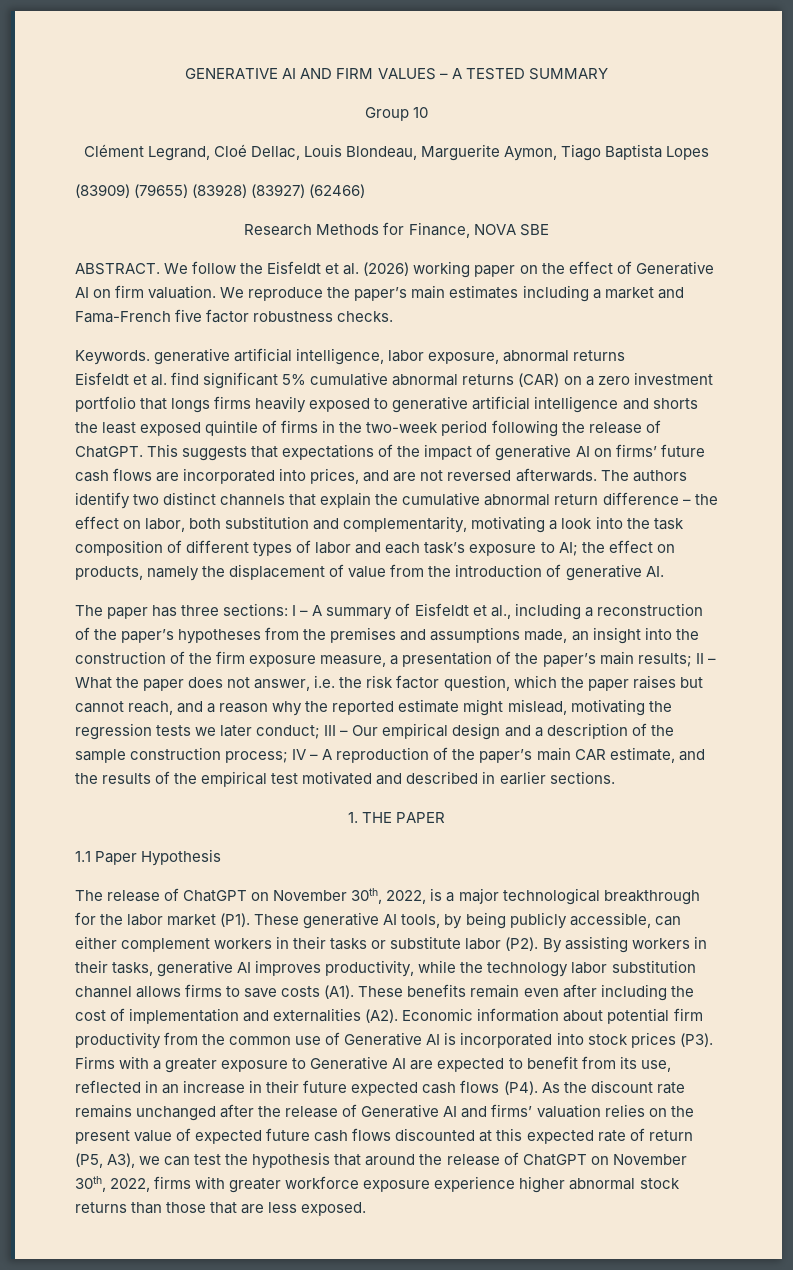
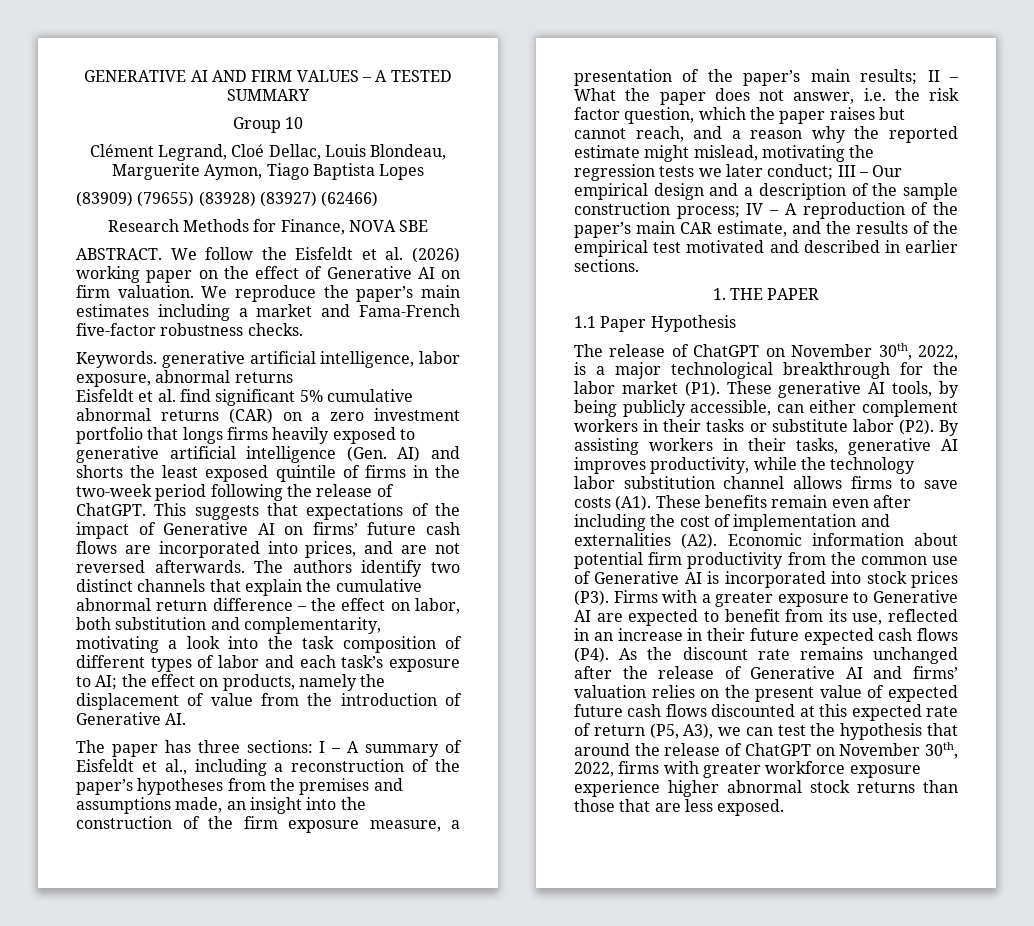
- We reproduce the paper’s main estimates including a market and Fama-French five factor robustness checks.
+ We reproduce the paper’s main estimates including a market and Fama-French five-factor robustness checks.
- Eisfeldt et al. find significant 5% cumulative abnormal returns (CAR) on a zero investment portfolio that longs firms heavily exposed to generative artificial intelligence and shorts the least exposed quintile of firms in the two-week period following the release of ChatGPT.
+ Eisfeldt et al. find significant 5% cumulative abnormal returns (CAR) on a zero investment portfolio that longs firms heavily exposed to generative artificial intelligence (Gen. AI) and shorts the least exposed quintile of firms in the two-week period following the release of ChatGPT.
- This suggests that expectations of the impact of generative AI on firms’ future cash flows are incorporated into prices, and are not reversed afterwards.
+ This suggests that expectations of the impact of Generative AI on firms’ future cash flows are incorporated into prices, and are not reversed afterwards.
- The authors identify two distinct channels that explain the cumulative abnormal return difference – the effect on labor, both substitution and complementarity, motivating a look into the task composition of different types of labor and each task’s exposure to AI; the effect on products, namely the displacement of value from the introduction of generative AI.
+ The authors identify two distinct channels that explain the cumulative abnormal return difference – the effect on labor, both substitution and complementarity, motivating a look into the task composition of different types of labor and each task’s exposure to AI; the effect on products, namely the displacement of value from the introduction of Generative AI.

